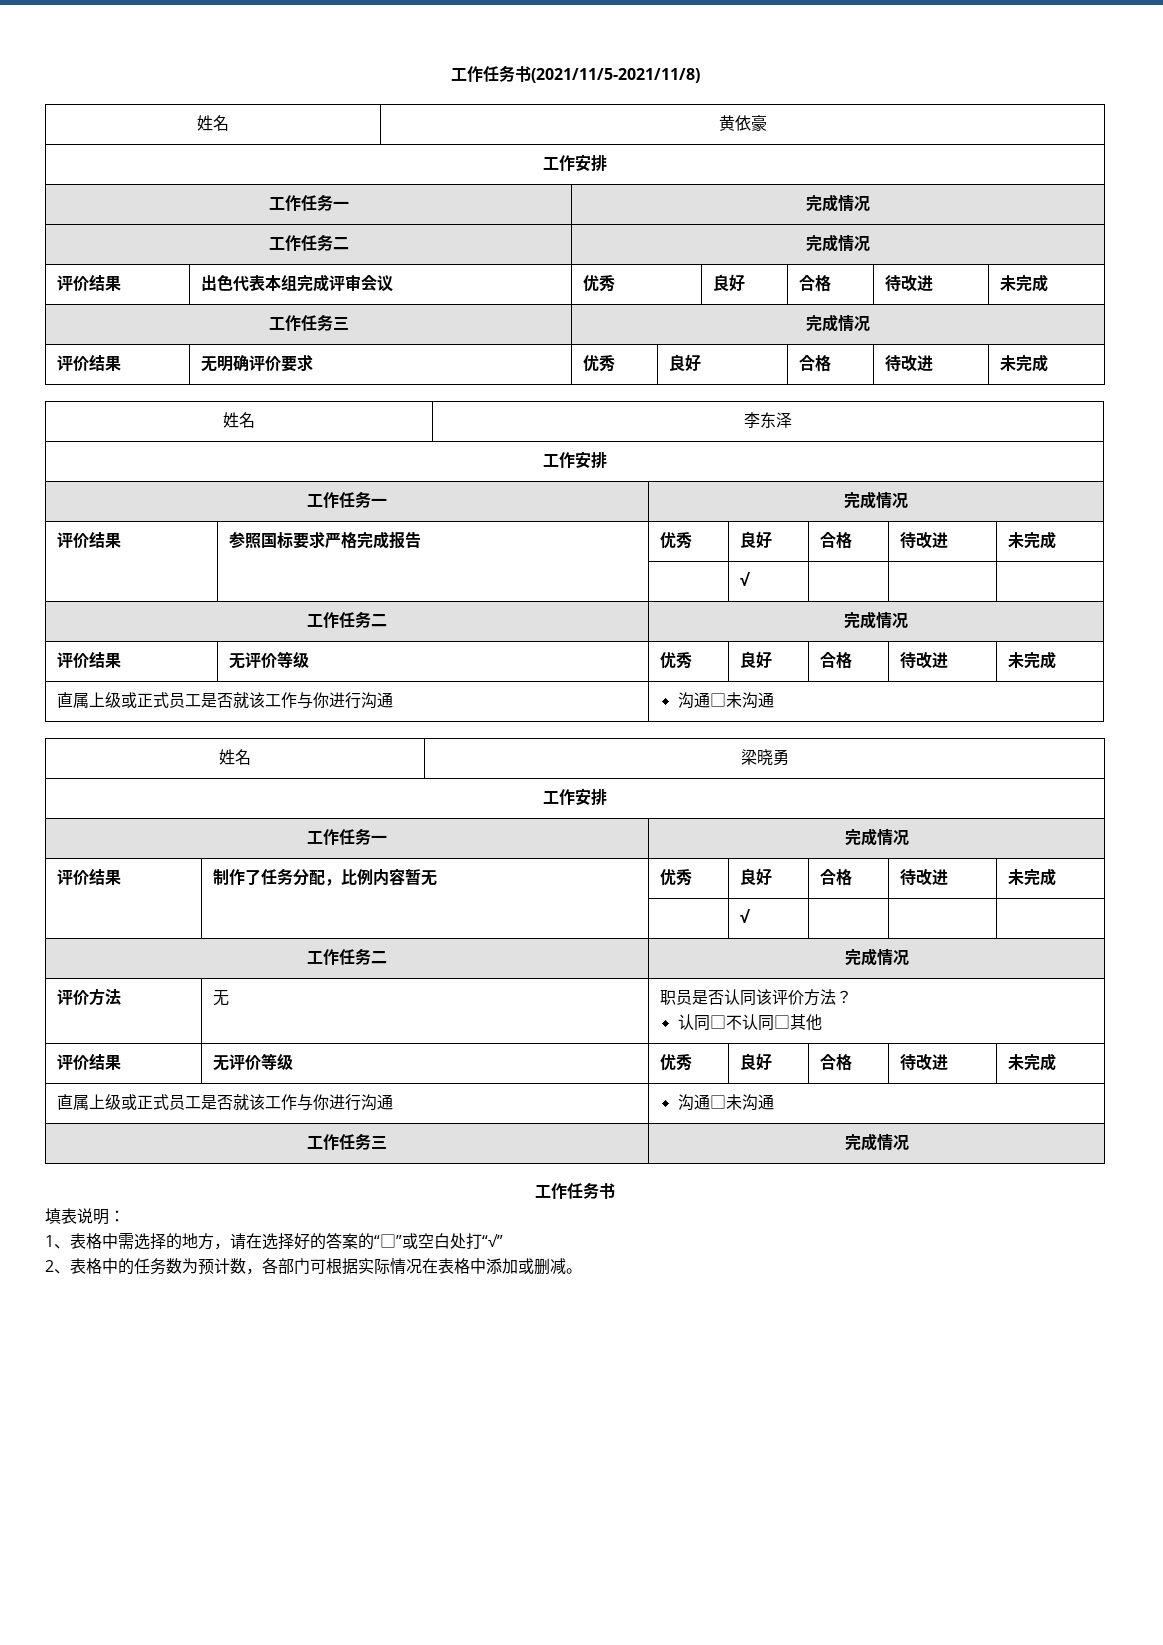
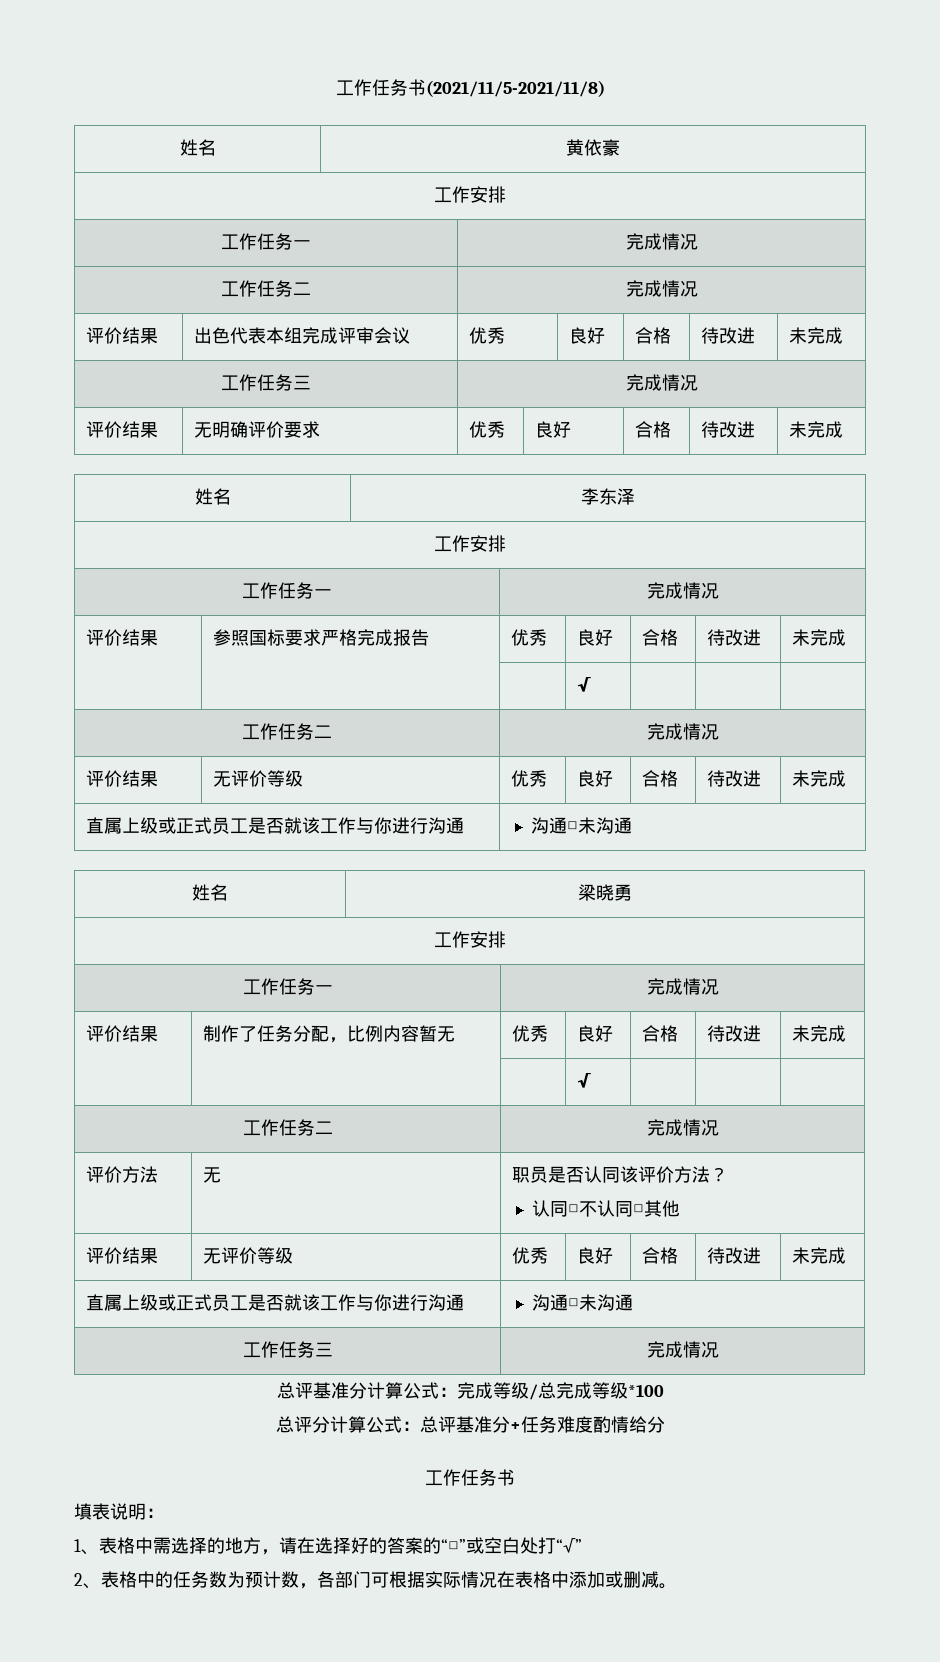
+ 总评基准分计算公式：完成等级/总完成等级*100
+ 总评分计算公式：总评基准分+任务难度酌情给分

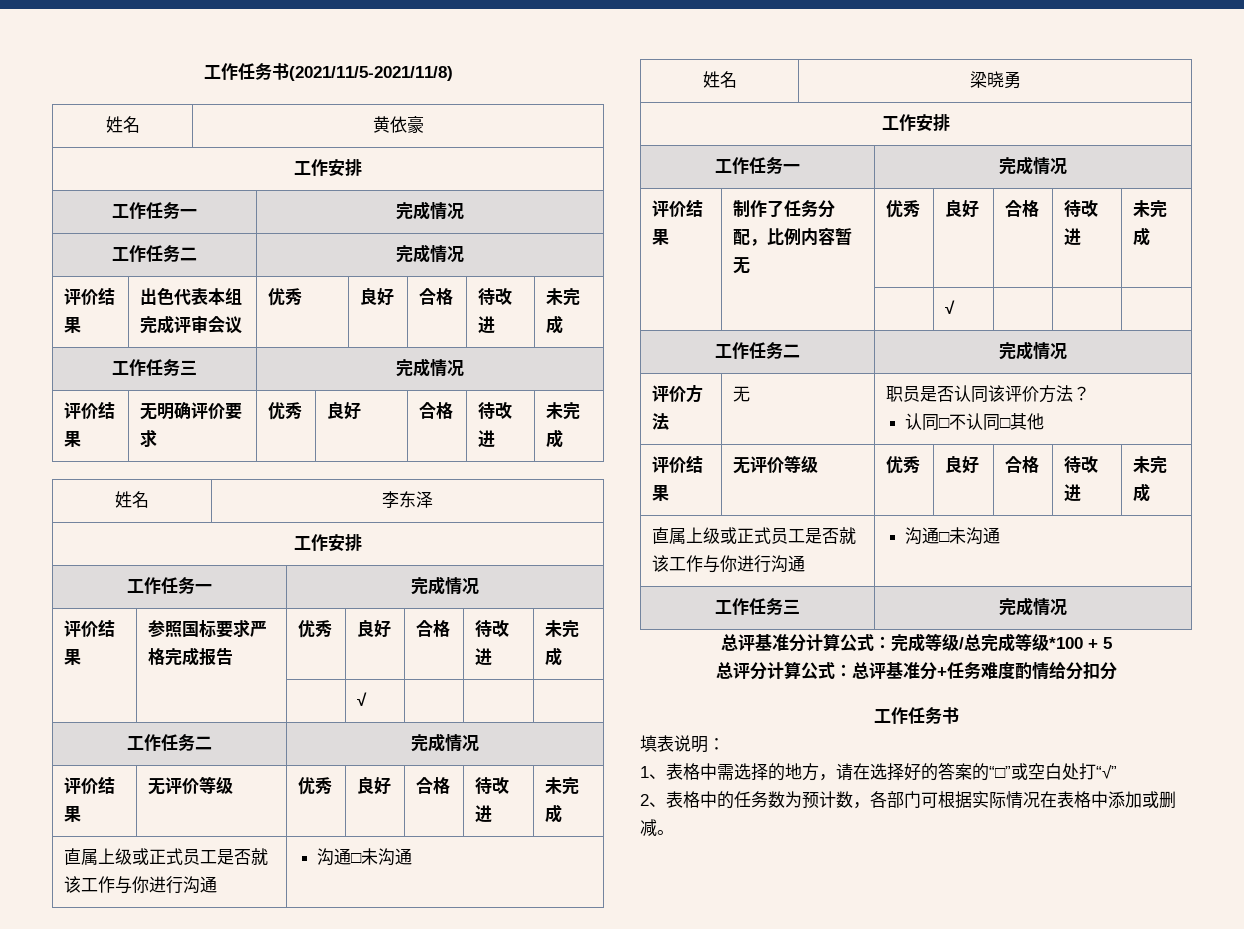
- 总评基准分计算公式：完成等级/总完成等级*100
+ 总评基准分计算公式：完成等级/总完成等级*100 + 5
- 总评分计算公式：总评基准分+任务难度酌情给分
+ 总评分计算公式：总评基准分+任务难度酌情给分扣分

